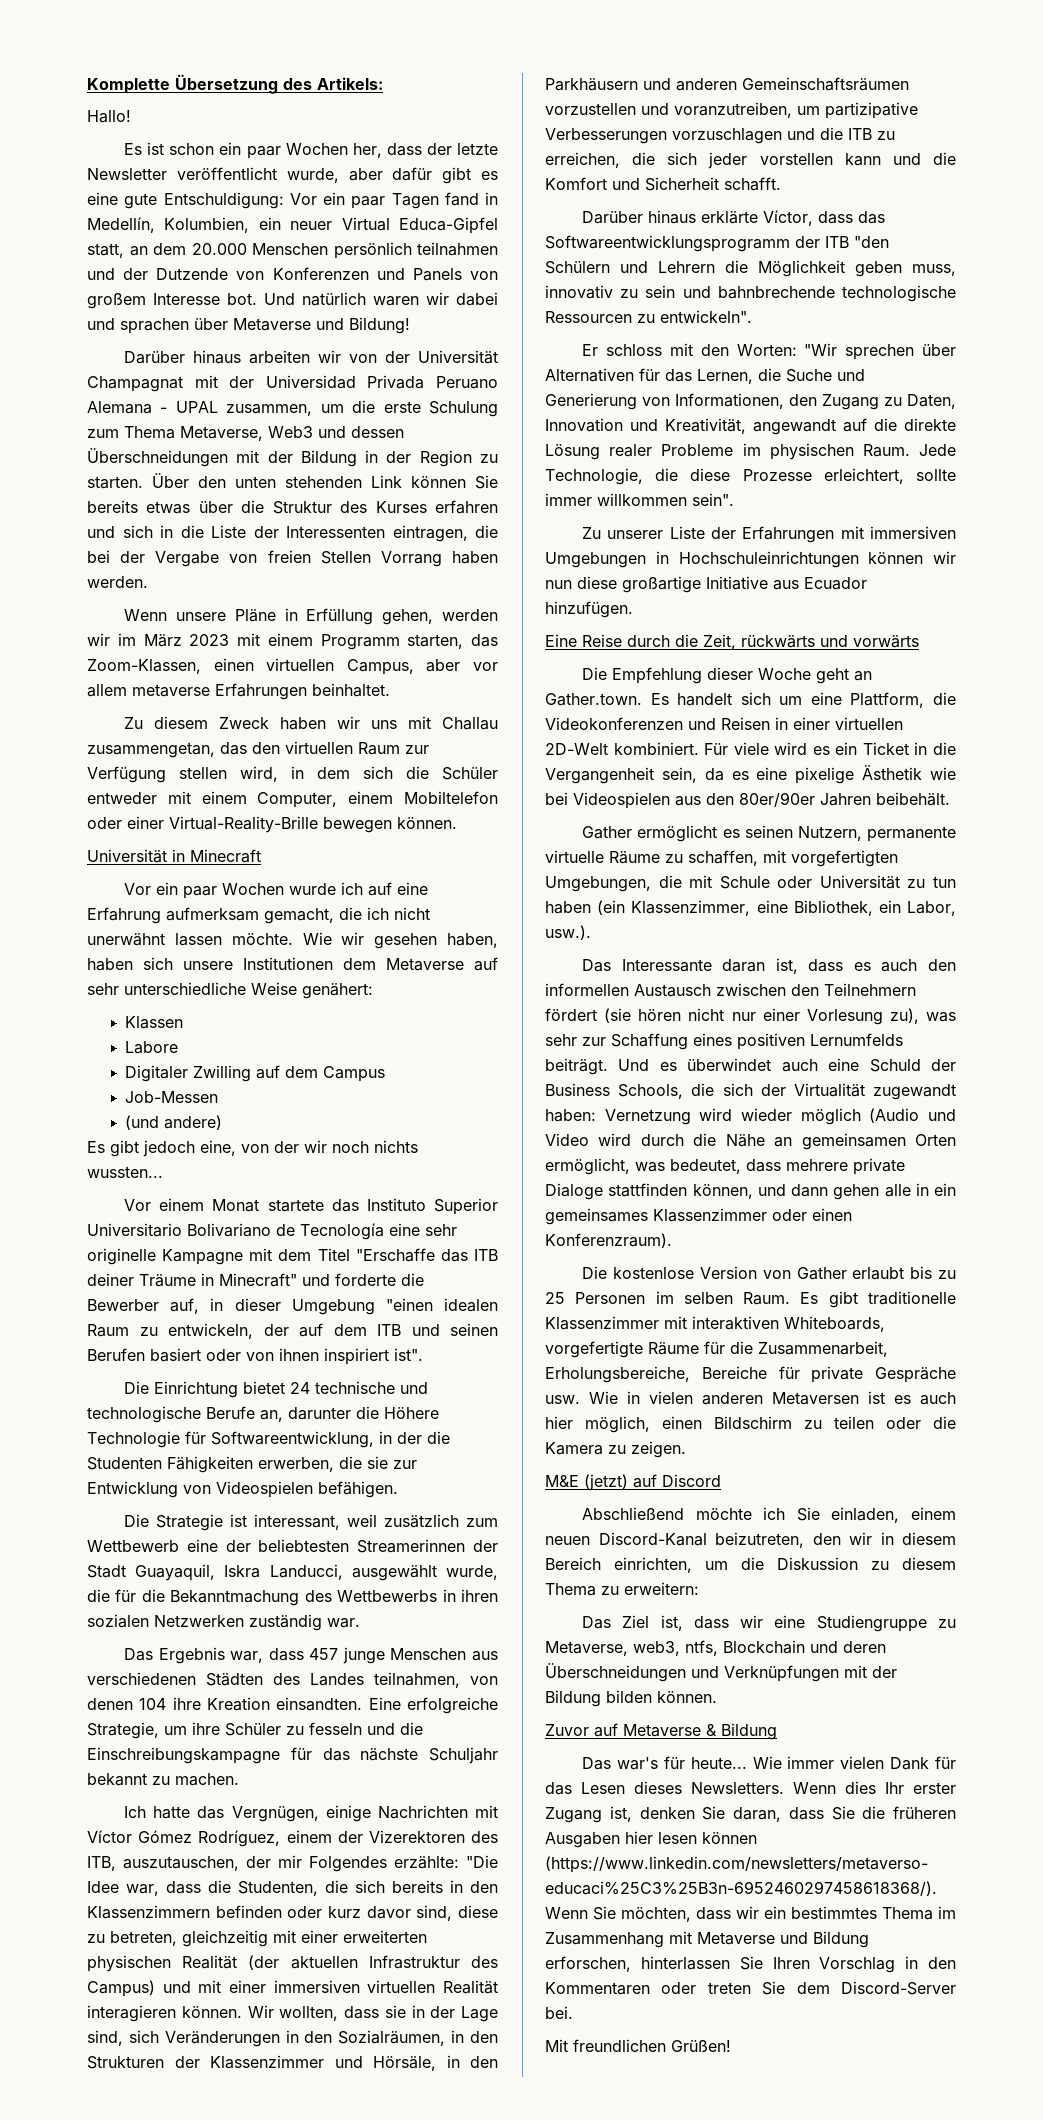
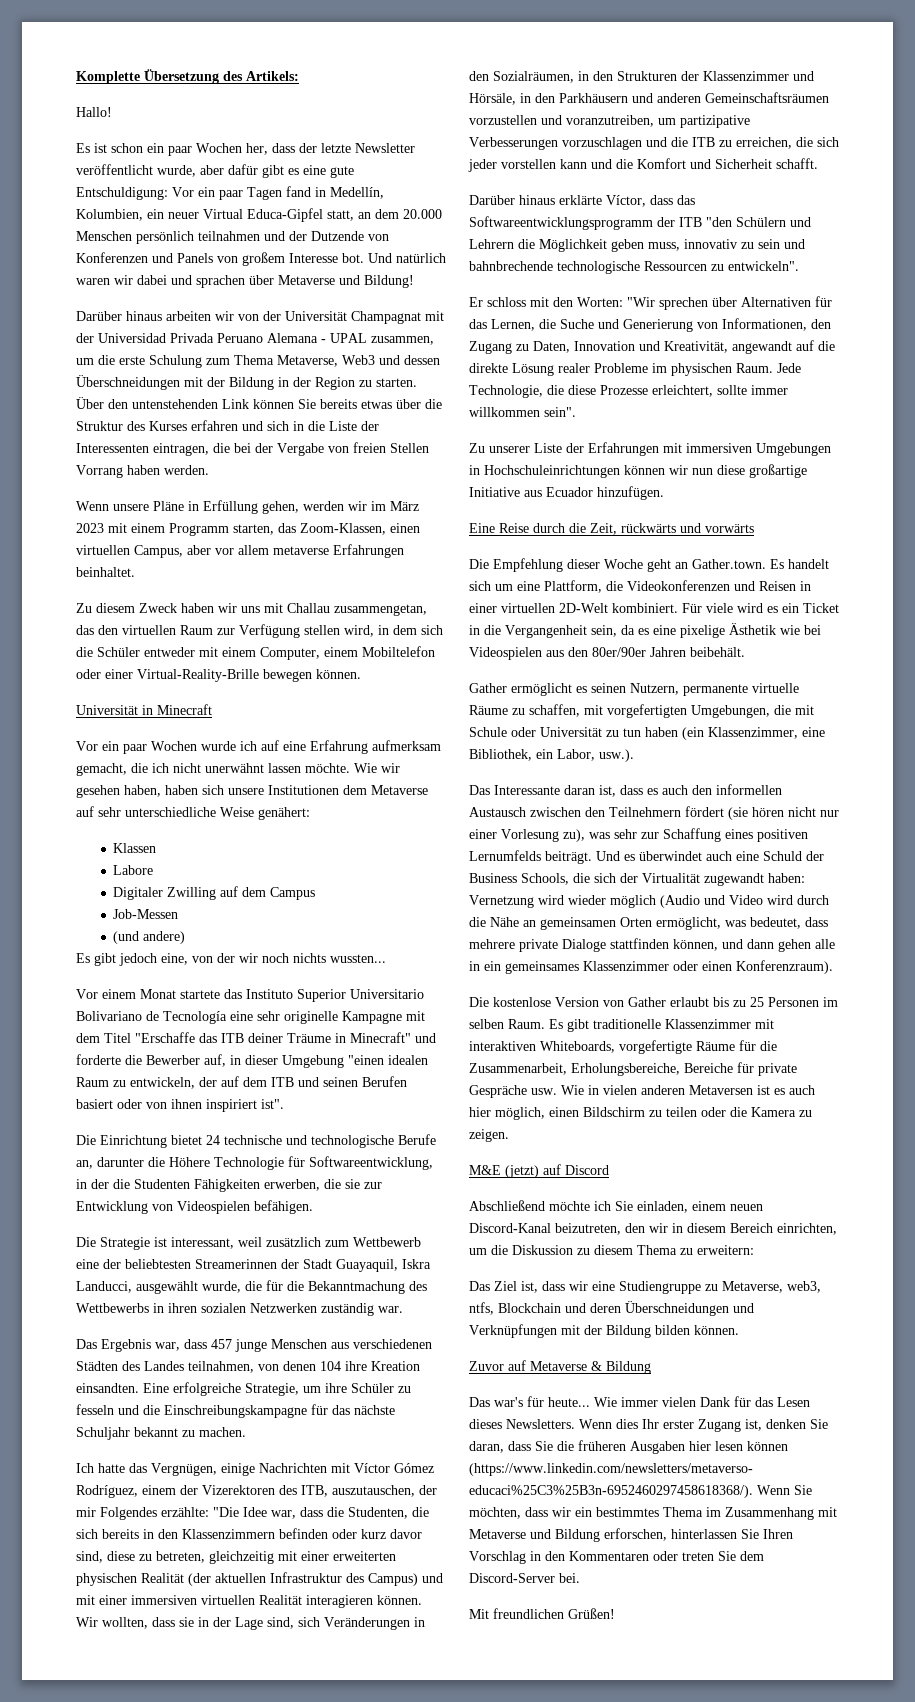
- Über den unten stehenden Link können Sie bereits etwas über die Struktur des Kurses erfahren und sich in die Liste der Interessenten eintragen, die bei der Vergabe von freien Stellen Vorrang haben werden.
+ Über den untenstehenden Link können Sie bereits etwas über die Struktur des Kurses erfahren und sich in die Liste der Interessenten eintragen, die bei der Vergabe von freien Stellen Vorrang haben werden.

